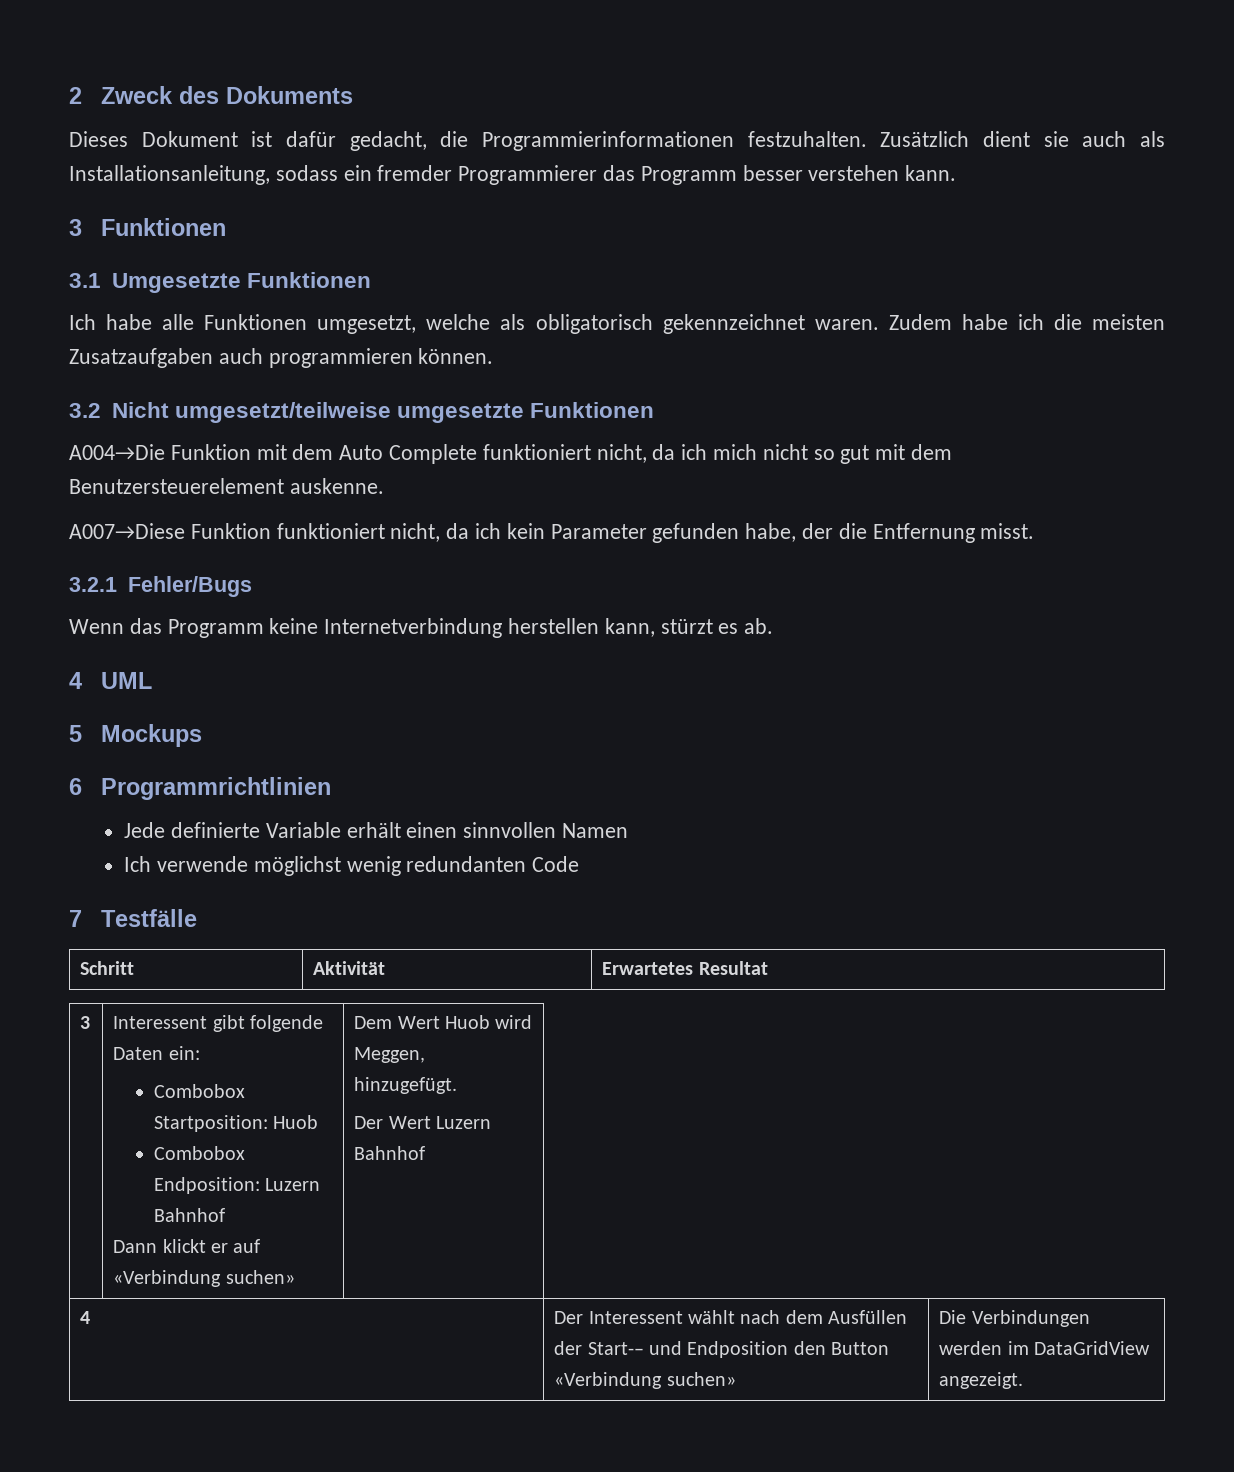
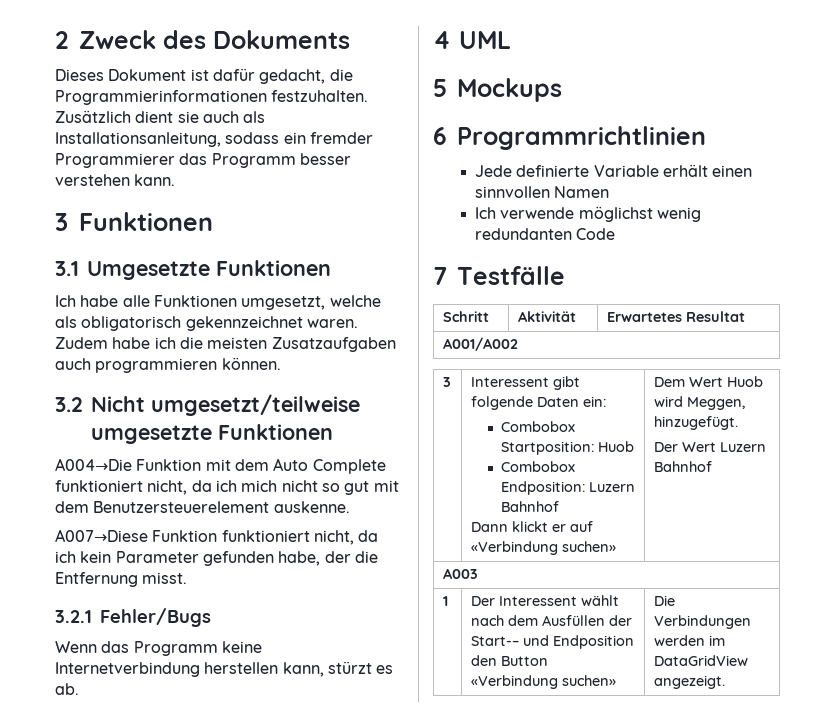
+ A001/A002
- 4 | Der Interessent wählt nach dem Ausfüllen der Start-– und Endposition den Button «Verbindung suchen» | Die Verbindungen werden im DataGridView angezeigt.
+ A003
+ 1 | Der Interessent wählt nach dem Ausfüllen der Start-– und Endposition den Button «Verbindung suchen» | Die Verbindungen werden im DataGridView angezeigt.

